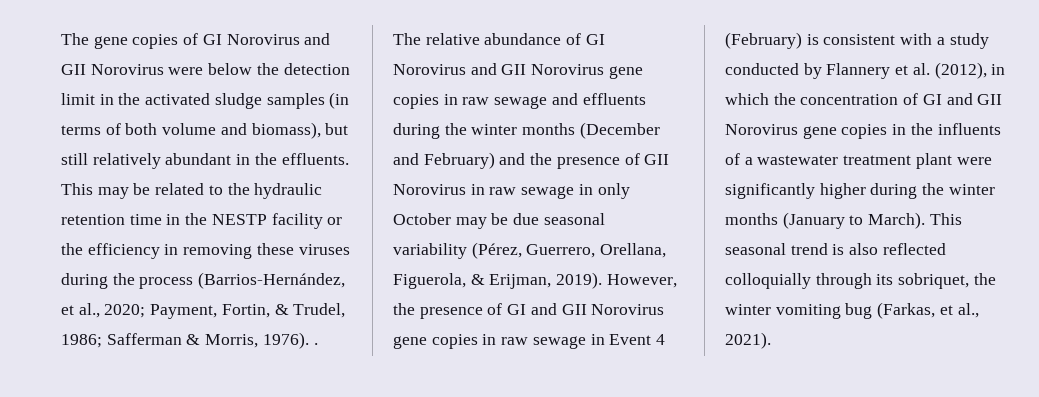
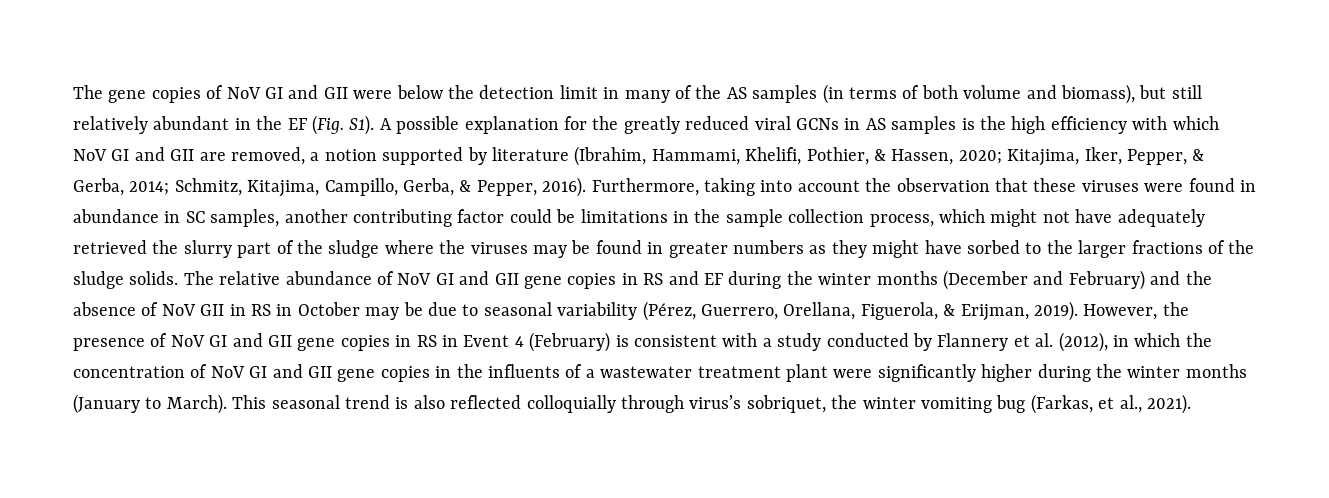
- The gene copies of GI Norovirus and GII Norovirus were below the detection limit in the activated sludge samples (in terms of both volume and biomass), but still relatively abundant in the effluents. This may be related to the hydraulic retention time in the NESTP facility or the efficiency in removing these viruses during the process (Barrios-Hernández, et al., 2020; Payment, Fortin, & Trudel, 1986; Safferman & Morris, 1976). .
+ The gene copies of NoV GI and GII were below the detection limit in many of the AS samples (in terms of both volume and biomass), but still relatively abundant in the EF (Fig. S1). A possible explanation for the greatly reduced viral GCNs in AS samples is the high efficiency with which NoV GI and GII are removed, a notion supported by literature (Ibrahim, Hammami, Khelifi, Pothier, & Hassen, 2020; Kitajima, Iker, Pepper, & Gerba, 2014; Schmitz, Kitajima, Campillo, Gerba, & Pepper, 2016). Furthermore, taking into account the observation that these viruses were found in abundance in SC samples, another contributing factor could be limitations in the sample collection process, which might not have adequately retrieved the slurry part of the sludge where the viruses may be found in greater numbers as they might have sorbed to the larger fractions of the sludge solids.
- The relative abundance of GI Norovirus and GII Norovirus gene copies in raw sewage and effluents during the winter months (December and February) and the presence of GII Norovirus in raw sewage in only October may be due seasonal variability (Pérez, Guerrero, Orellana, Figuerola, & Erijman, 2019).
+ The relative abundance of NoV GI and GII gene copies in RS and EF during the winter months (December and February) and the absence of NoV GII in RS in October may be due to seasonal variability (Pérez, Guerrero, Orellana, Figuerola, & Erijman, 2019).
- However, the presence of GI and GII Norovirus gene copies in raw sewage in Event 4 (February) is consistent with a study conducted by Flannery et al. (2012), in which the concentration of GI and GII Norovirus gene copies in the influents of a wastewater treatment plant were significantly higher during the winter months (January to March).
+ However, the presence of NoV GI and GII gene copies in RS in Event 4 (February) is consistent with a study conducted by Flannery et al. (2012), in which the concentration of NoV GI and GII gene copies in the influents of a wastewater treatment plant were significantly higher during the winter months (January to March).
- This seasonal trend is also reflected colloquially through its sobriquet, the winter vomiting bug (Farkas, et al., 2021).
+ This seasonal trend is also reflected colloquially through virus’s sobriquet, the winter vomiting bug (Farkas, et al., 2021).

